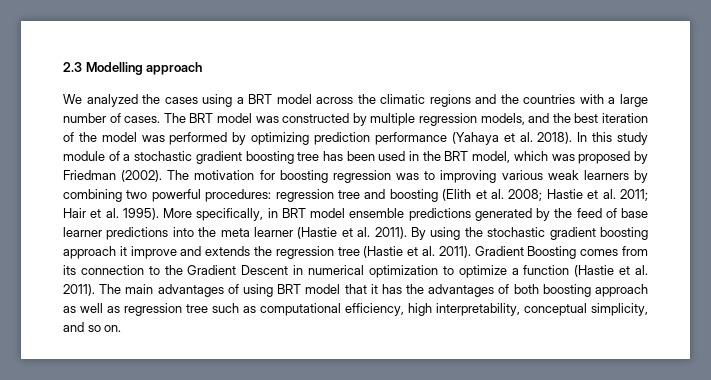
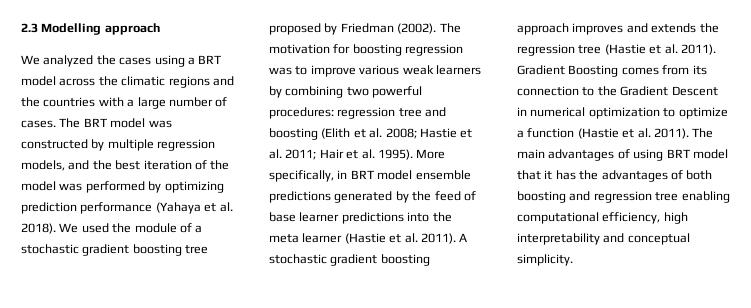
- In this study module of a stochastic gradient boosting tree has been used in the BRT model, which was proposed by Friedman (2002).
+ We used the module of a stochastic gradient boosting tree proposed by Friedman (2002).
- The motivation for boosting regression was to improving various weak learners by combining two powerful procedures: regression tree and boosting (Elith et al. 2008; Hastie et al. 2011; Hair et al. 1995).
+ The motivation for boosting regression was to improve various weak learners by combining two powerful procedures: regression tree and boosting (Elith et al. 2008; Hastie et al. 2011; Hair et al. 1995).
- By using the stochastic gradient boosting approach it improve and extends the regression tree (Hastie et al. 2011).
+ A stochastic gradient boosting approach improves and extends the regression tree (Hastie et al. 2011).
- The main advantages of using BRT model that it has the advantages of both boosting approach as well as regression tree such as computational efficiency, high interpretability, conceptual simplicity, and so on.
+ The main advantages of using BRT model that it has the advantages of both boosting and regression tree enabling computational efficiency, high interpretability and conceptual simplicity.

